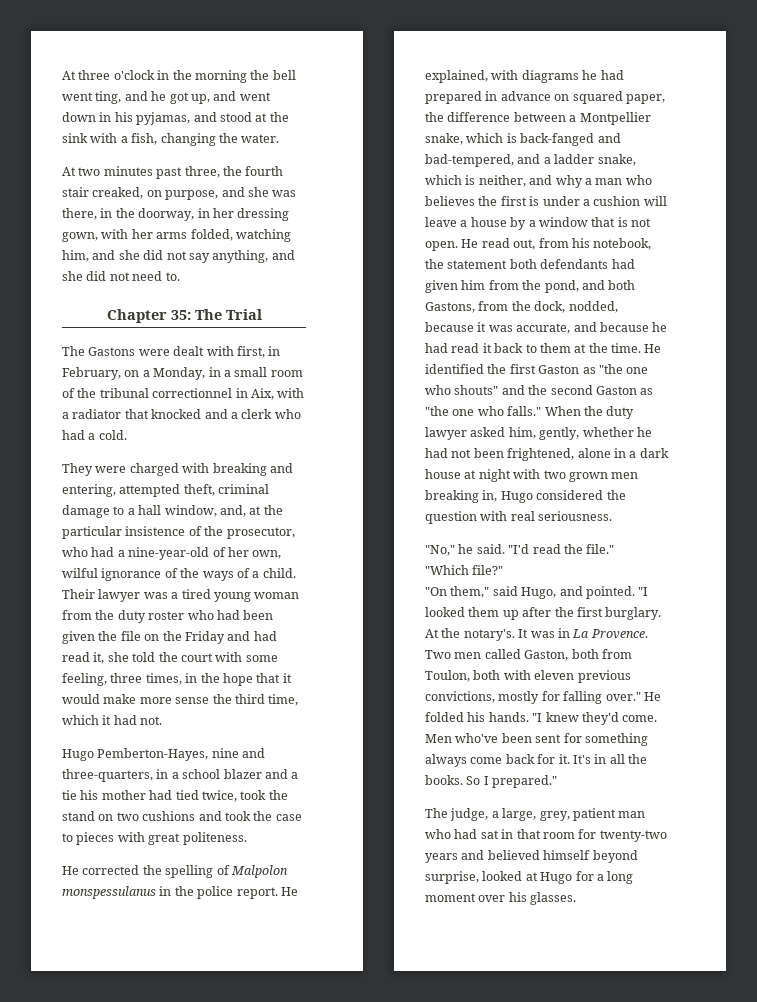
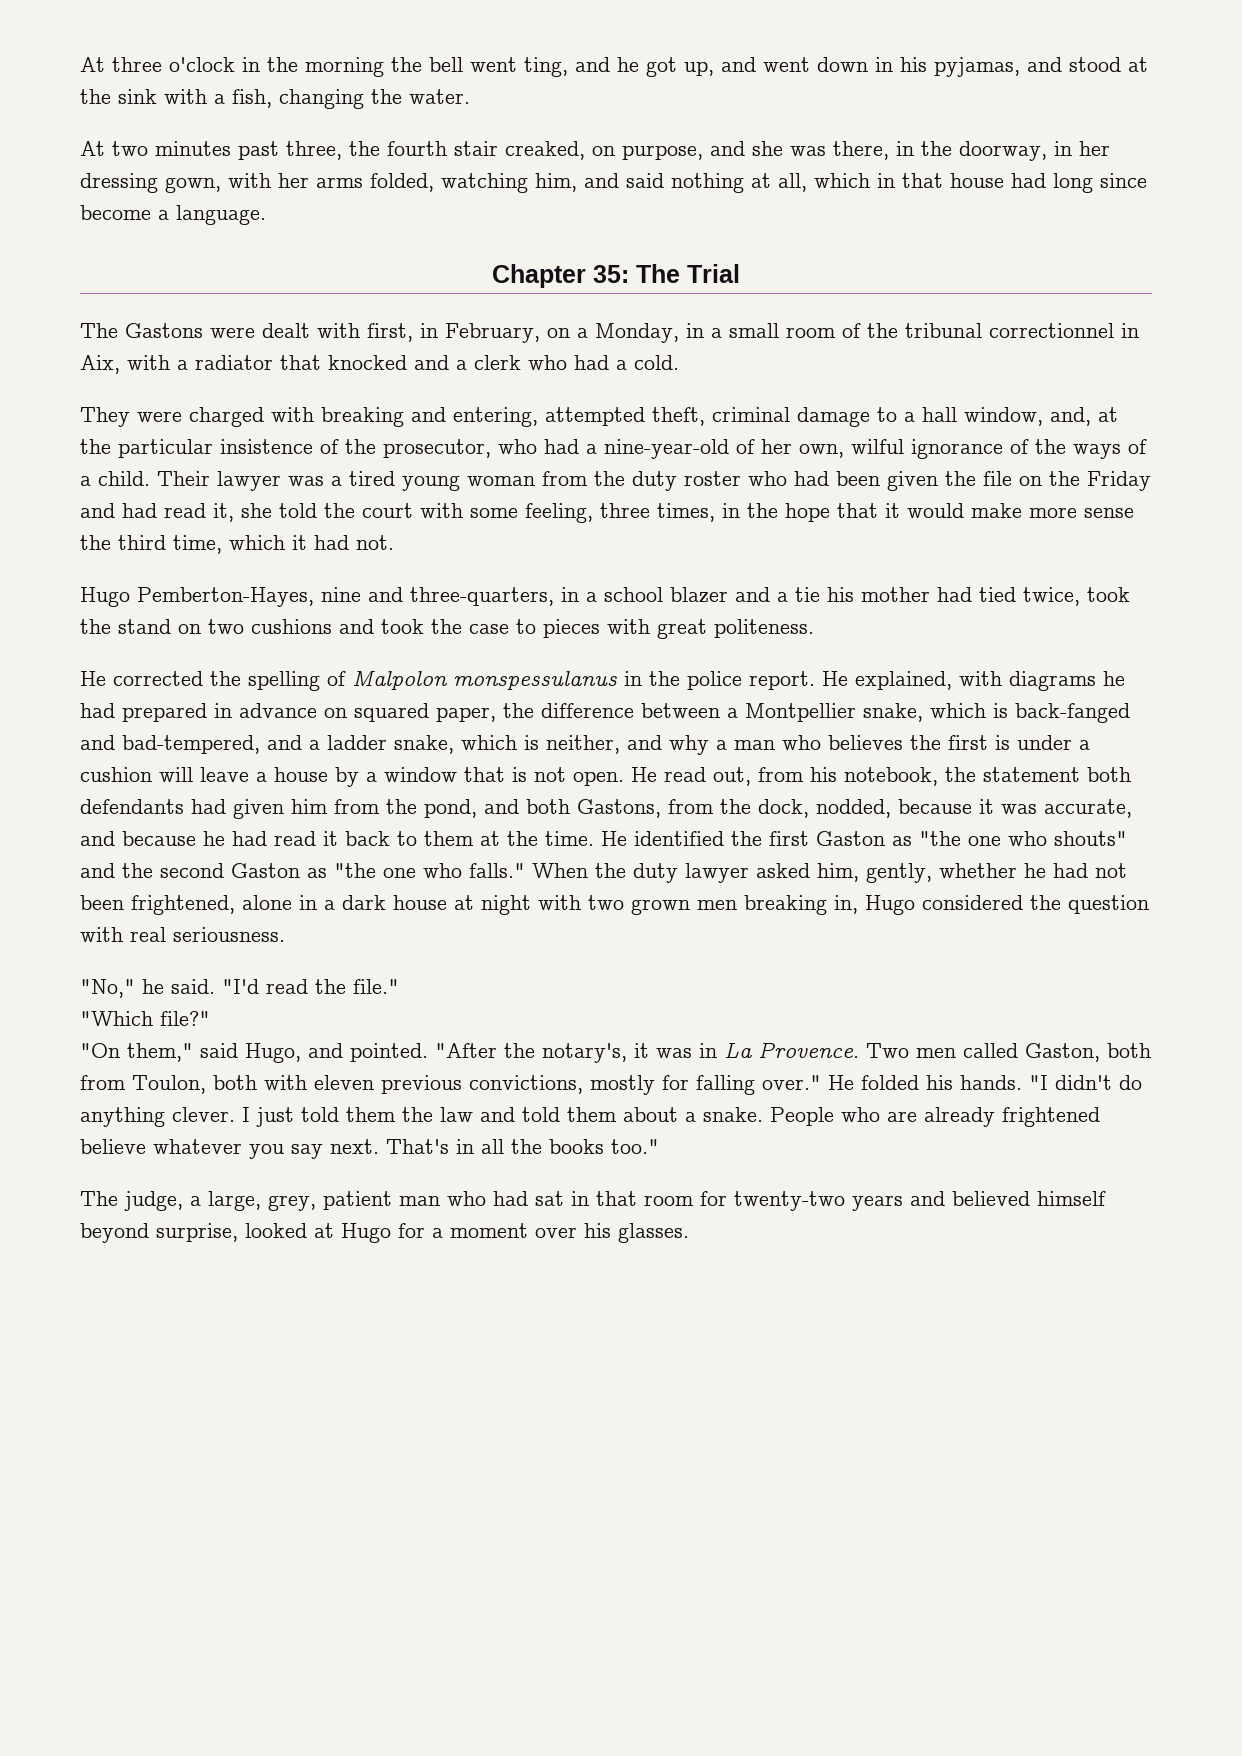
- At two minutes past three, the fourth stair creaked, on purpose, and she was there, in the doorway, in her dressing gown, with her arms folded, watching him, and she did not say anything, and she did not need to.
+ At two minutes past three, the fourth stair creaked, on purpose, and she was there, in the doorway, in her dressing gown, with her arms folded, watching him, and said nothing at all, which in that house had long since become a language.
- "I looked them up after the first burglary. At the notary's. It was in La Provence.
+ "After the notary's, it was in La Provence.
- "I knew they'd come. Men who've been sent for something always come back for it. It's in all the books. So I prepared."
+ "I didn't do anything clever. I just told them the law and told them about a snake. People who are already frightened believe whatever you say next. That's in all the books too."
- The judge, a large, grey, patient man who had sat in that room for twenty-two years and believed himself beyond surprise, looked at Hugo for a long moment over his glasses.
+ The judge, a large, grey, patient man who had sat in that room for twenty-two years and believed himself beyond surprise, looked at Hugo for a moment over his glasses.

